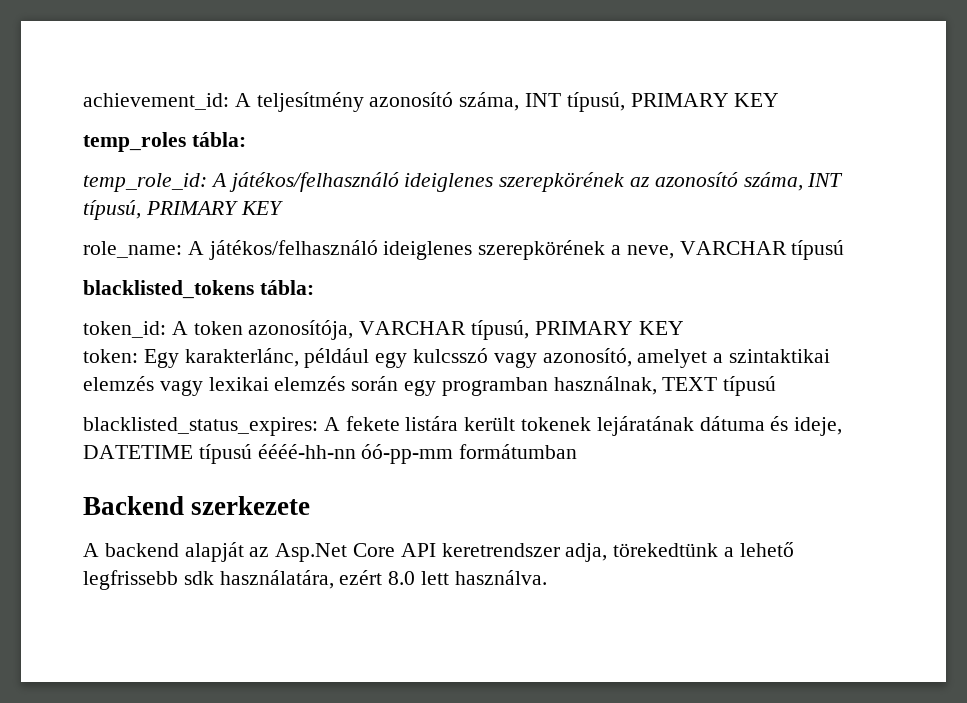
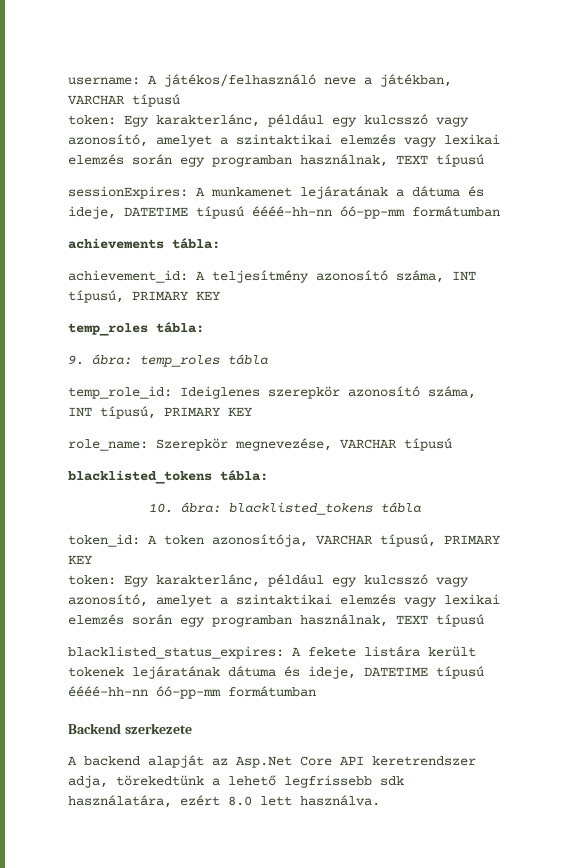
+ username: A játékos/felhasználó neve a játékban, VARCHAR típusú
+ token: Egy karakterlánc, például egy kulcsszó vagy azonosító, amelyet a szintaktikai elemzés vagy lexikai elemzés során egy programban használnak, TEXT típusú
+ sessionExpires: A munkamenet lejáratának a dátuma és ideje, DATETIME típusú éééé-hh-nn óó-pp-mm formátumban
+ achievements tábla:
- temp_role_id: A játékos/felhasználó ideiglenes szerepkörének az azonosító száma, INT típusú, PRIMARY KEY
+ 9. ábra: temp_roles tábla
+ temp_role_id: Ideiglenes szerepkör azonosító száma, INT típusú, PRIMARY KEY
- role_name: A játékos/felhasználó ideiglenes szerepkörének a neve, VARCHAR típusú
+ role_name: Szerepkör megnevezése, VARCHAR típusú
+ 10. ábra: blacklisted_tokens tábla

